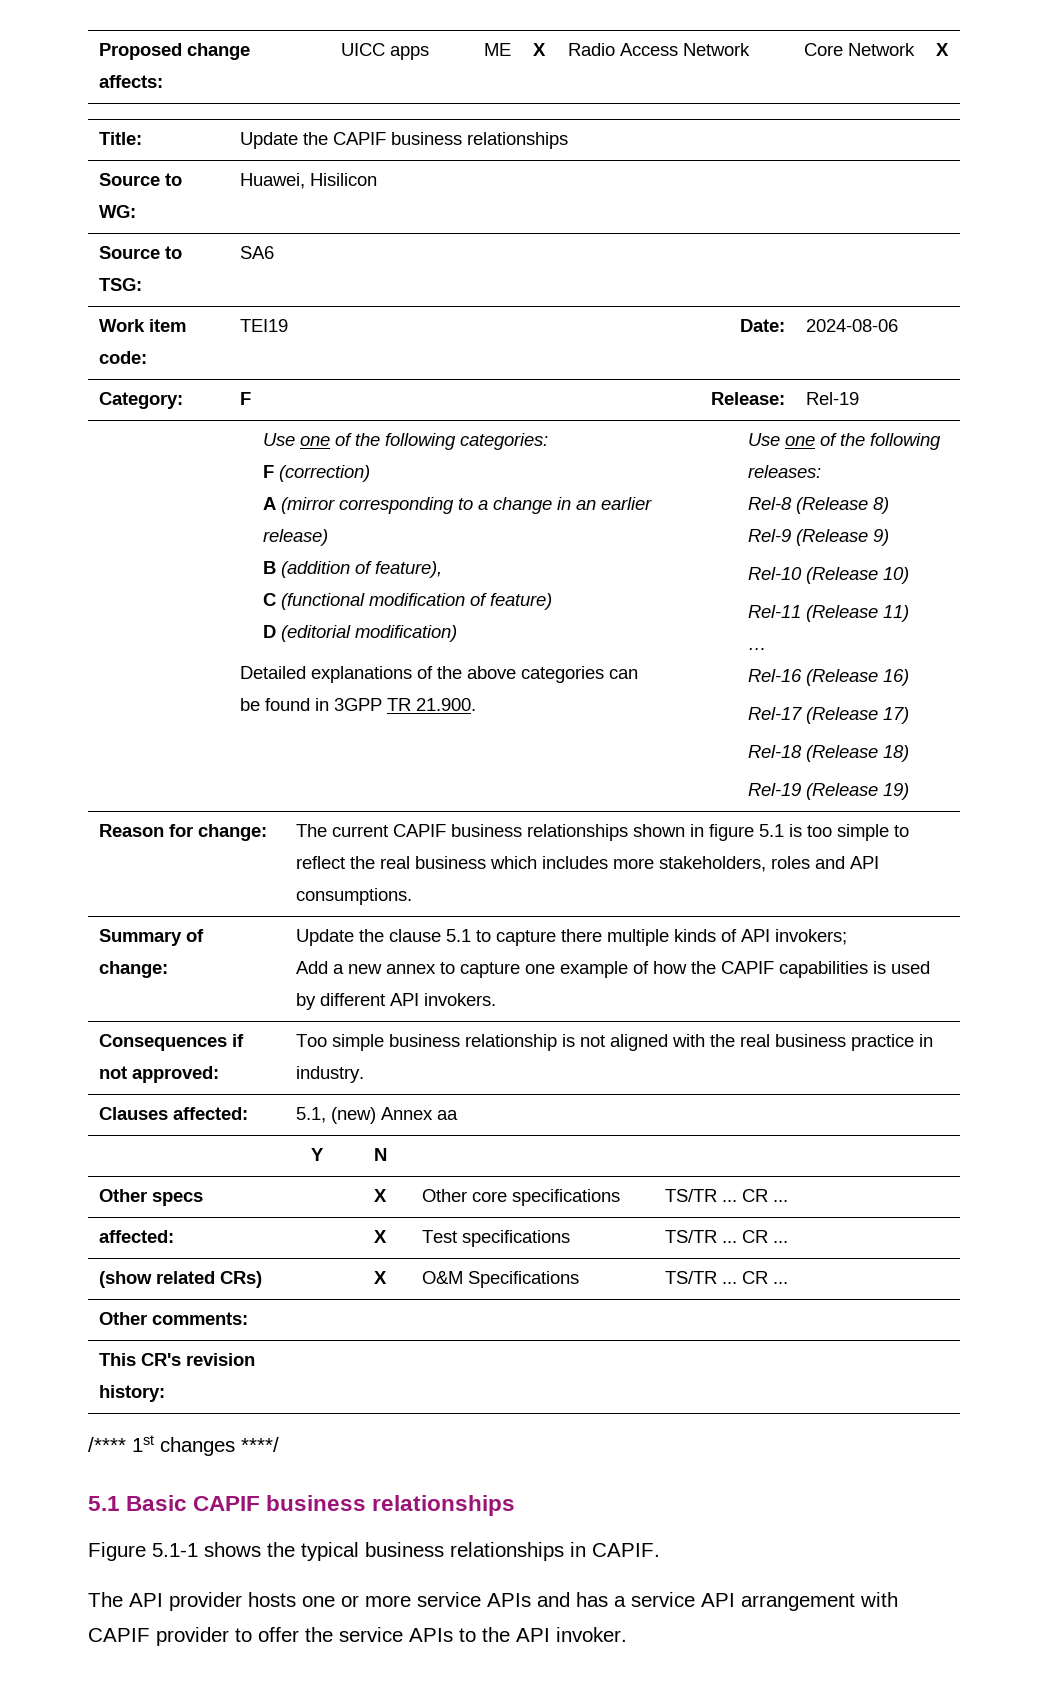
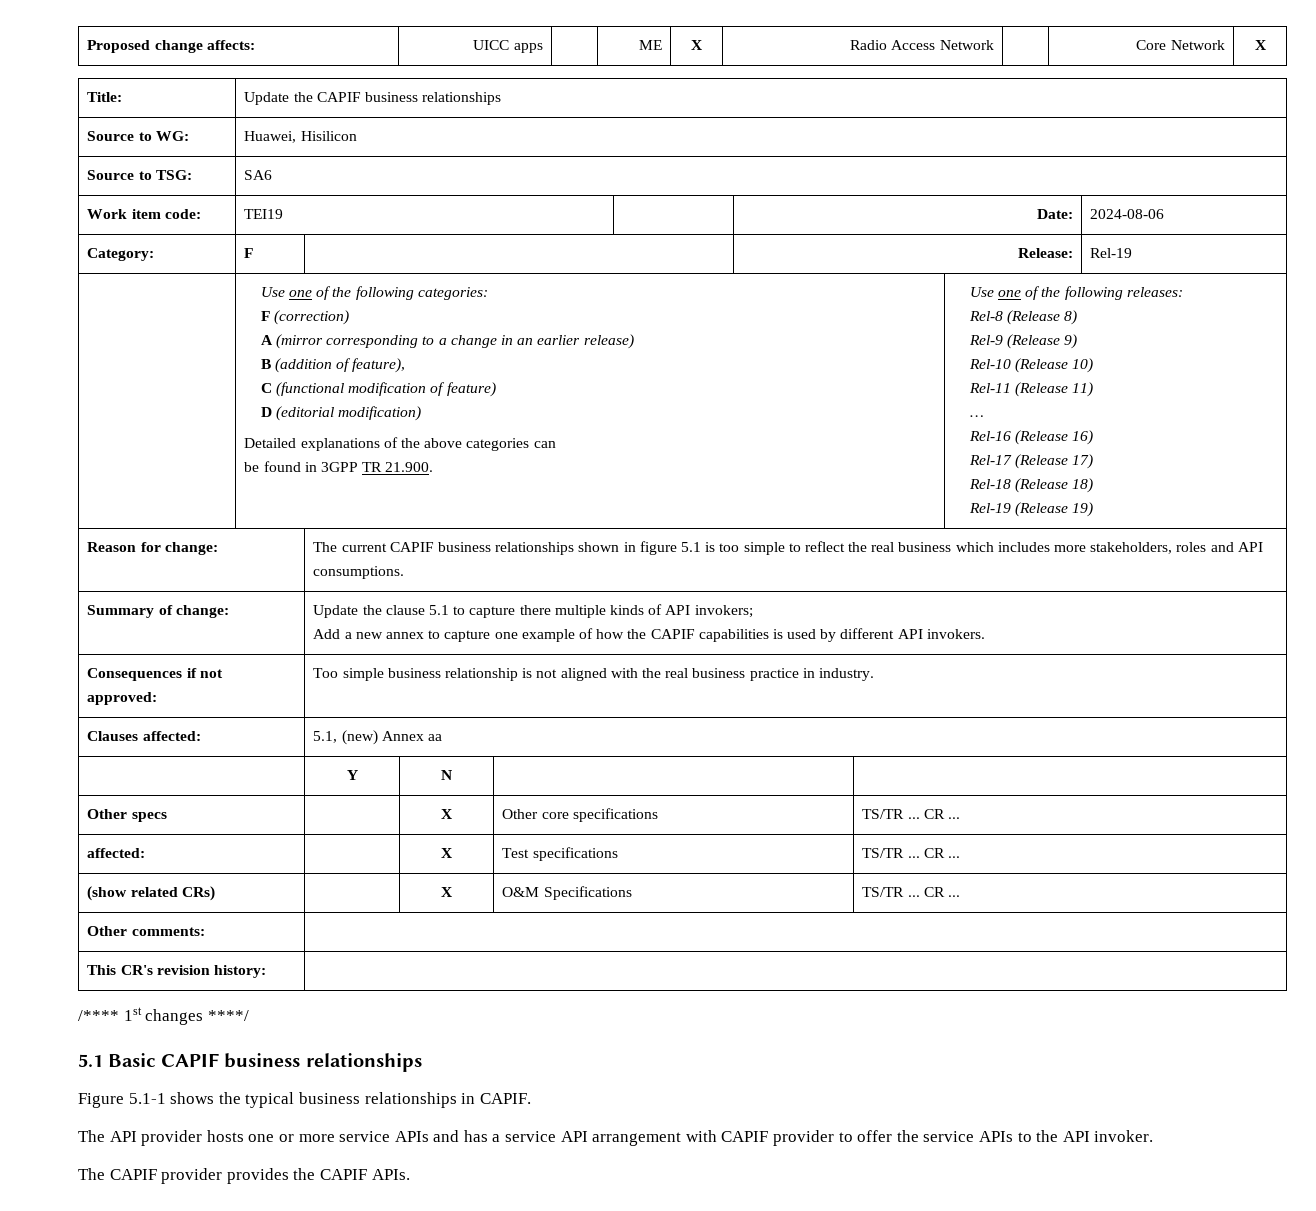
+ The CAPIF provider provides the CAPIF APIs.

